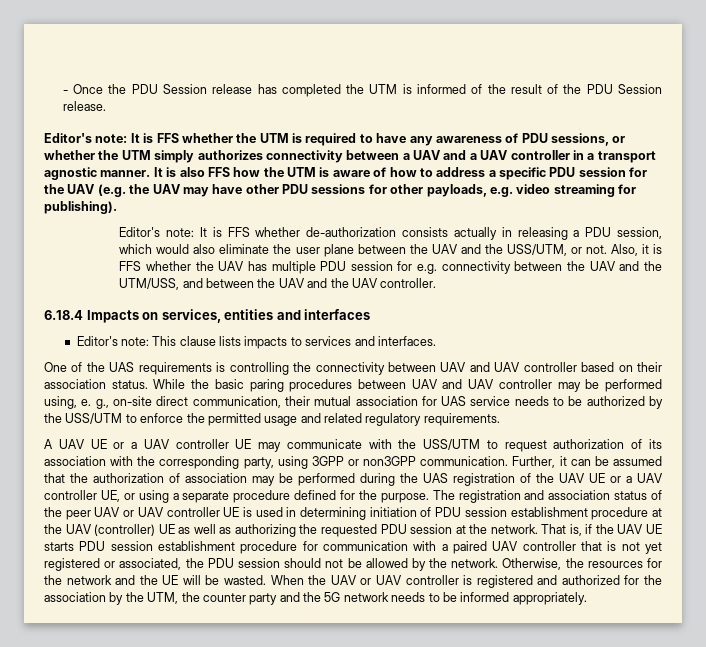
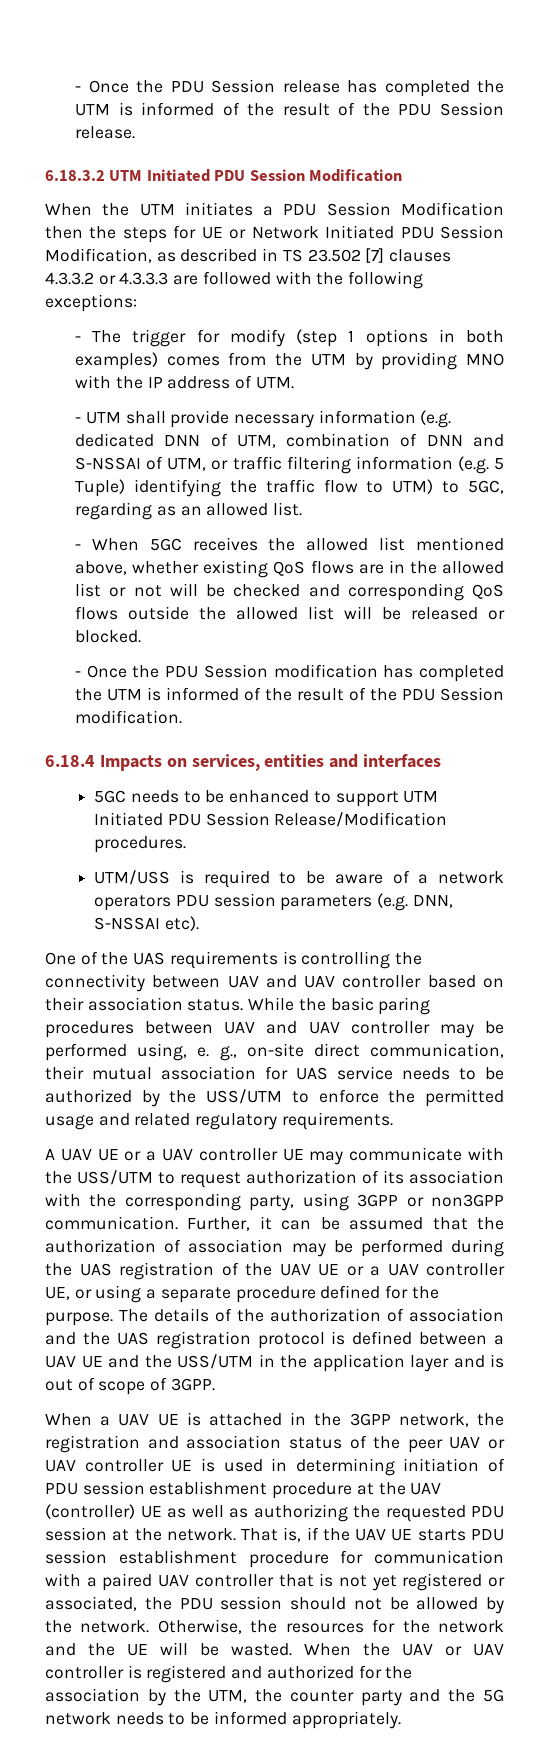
- Editor's note: It is FFS whether the UTM is required to have any awareness of PDU sessions, or whether the UTM simply authorizes connectivity between a UAV and a UAV controller in a transport agnostic manner. It is also FFS how the UTM is aware of how to address a specific PDU session for the UAV (e.g. the UAV may have other PDU sessions for other payloads, e.g. video streaming for publishing).
- Editor's note: It is FFS whether de-authorization consists actually in releasing a PDU session, which would also eliminate the user plane between the UAV and the USS/UTM, or not. Also, it is FFS whether the UAV has multiple PDU session for e.g. connectivity between the UAV and the UTM/USS, and between the UAV and the UAV controller.
+ 6.18.3.2 UTM Initiated PDU Session Modification
+ When the UTM initiates a PDU Session Modification then the steps for UE or Network Initiated PDU Session Modification, as described in TS 23.502 [7] clauses 4.3.3.2 or 4.3.3.3 are followed with the following exceptions:
+ - The trigger for modify (step 1 options in both examples) comes from the UTM by providing MNO with the IP address of UTM.
+ - UTM shall provide necessary information (e.g. dedicated DNN of UTM, combination of DNN and S-NSSAI of UTM, or traffic filtering information (e.g. 5 Tuple) identifying the traffic flow to UTM) to 5GC, regarding as an allowed list.
+ - When 5GC receives the allowed list mentioned above, whether existing QoS flows are in the allowed list or not will be checked and corresponding QoS flows outside the allowed list will be released or blocked.
+ - Once the PDU Session modification has completed the UTM is informed of the result of the PDU Session modification.
- Editor's note: This clause lists impacts to services and interfaces.
+ 5GC needs to be enhanced to support UTM Initiated PDU Session Release/Modification procedures.
+ UTM/USS is required to be aware of a network operators PDU session parameters (e.g. DNN, S-NSSAI etc).
- The registration and association status of the peer UAV or UAV controller UE is used in determining initiation of PDU session establishment procedure at the UAV (controller) UE as well as authorizing the requested PDU session at the network.
+ The details of the authorization of association and the UAS registration protocol is defined between a UAV UE and the USS/UTM in the application layer and is out of scope of 3GPP.
+ When a UAV UE is attached in the 3GPP network, the registration and association status of the peer UAV or UAV controller UE is used in determining initiation of PDU session establishment procedure at the UAV (controller) UE as well as authorizing the requested PDU session at the network.

